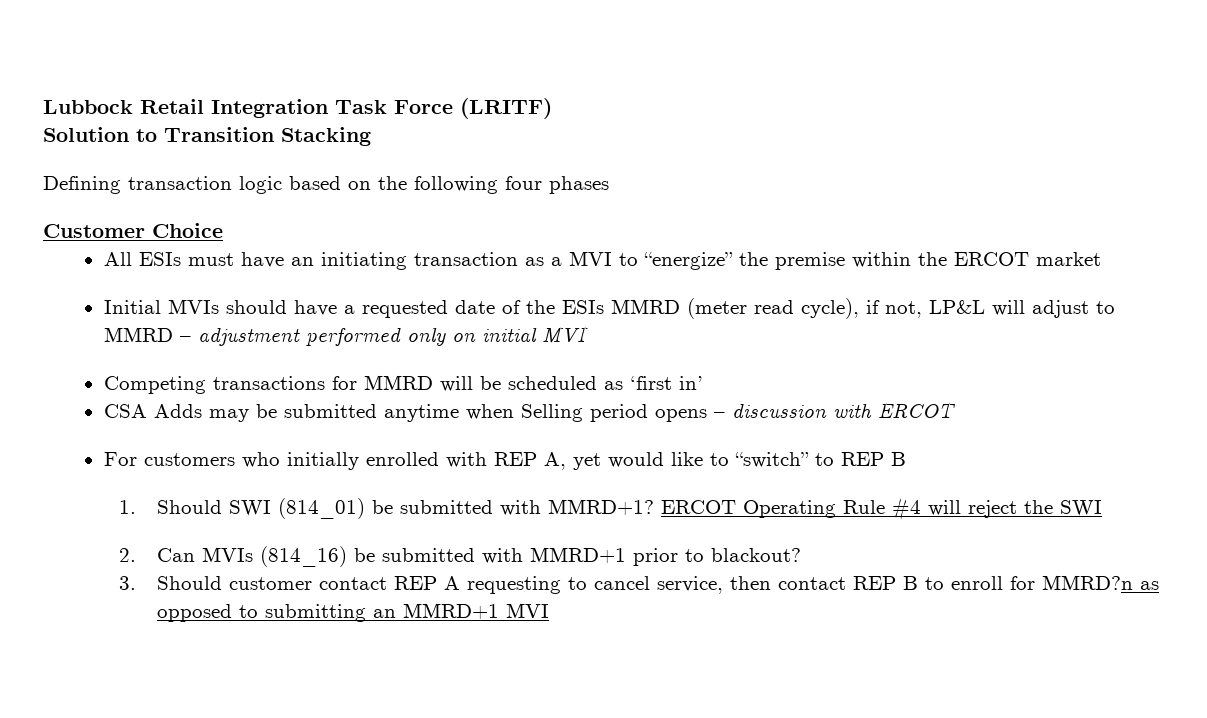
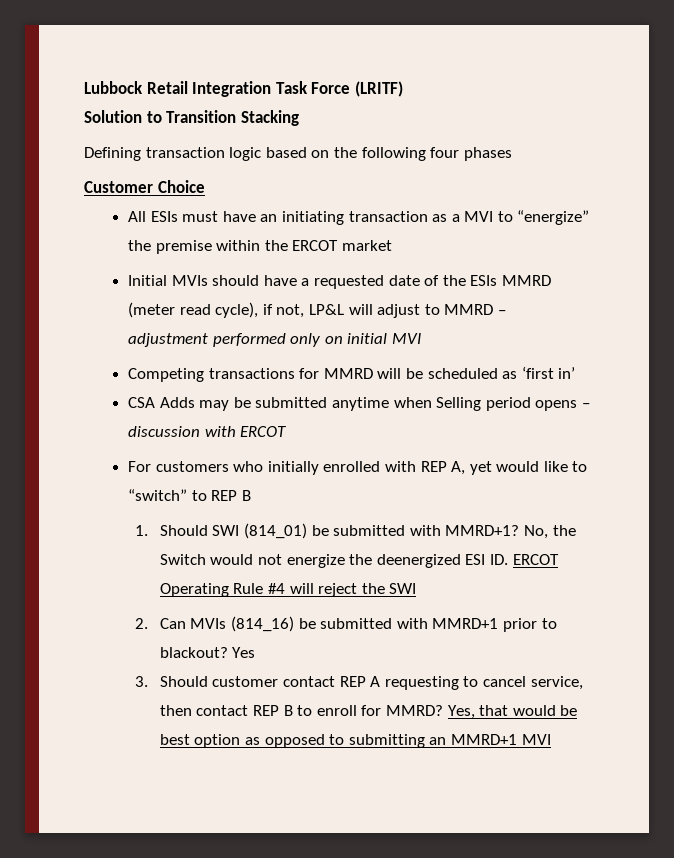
- ERCOT Operating Rule #4 will reject the SWI
+ No, the Switch would not energize the deenergized ESI ID. ERCOT Operating Rule #4 will reject the SWI
+ Yes
- 3. Should customer contact REP A requesting to cancel service, then contact REP B to enroll for MMRD?n as opposed to submitting an MMRD+1 MVI
+ 3. Should customer contact REP A requesting to cancel service, then contact REP B to enroll for MMRD? Yes, that would be best option as opposed to submitting an MMRD+1 MVI

